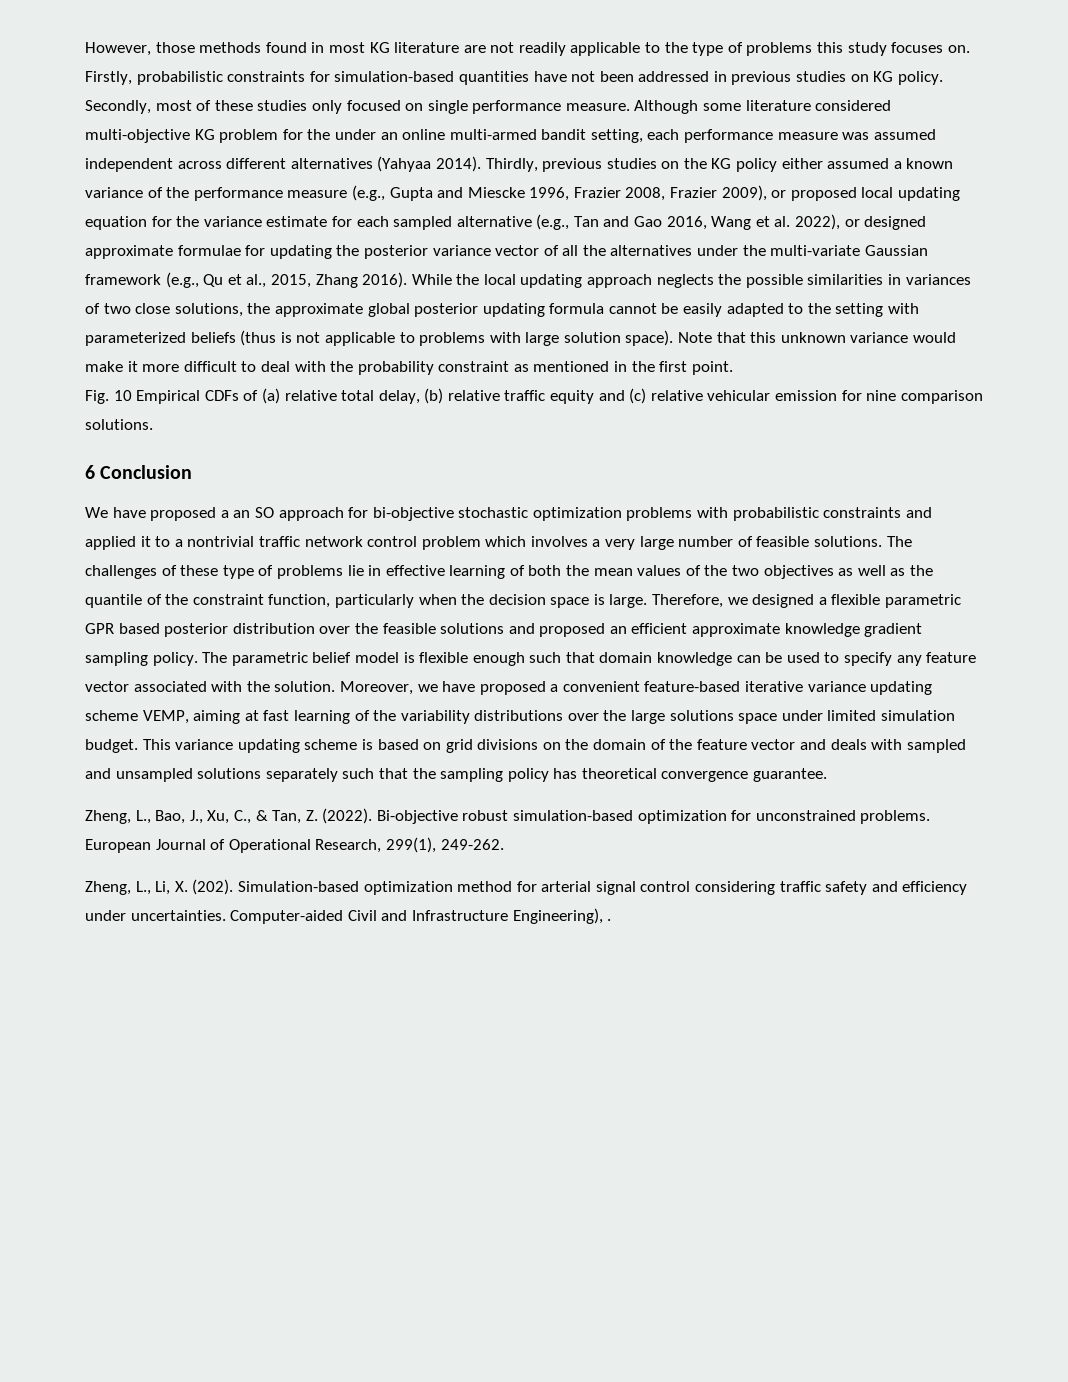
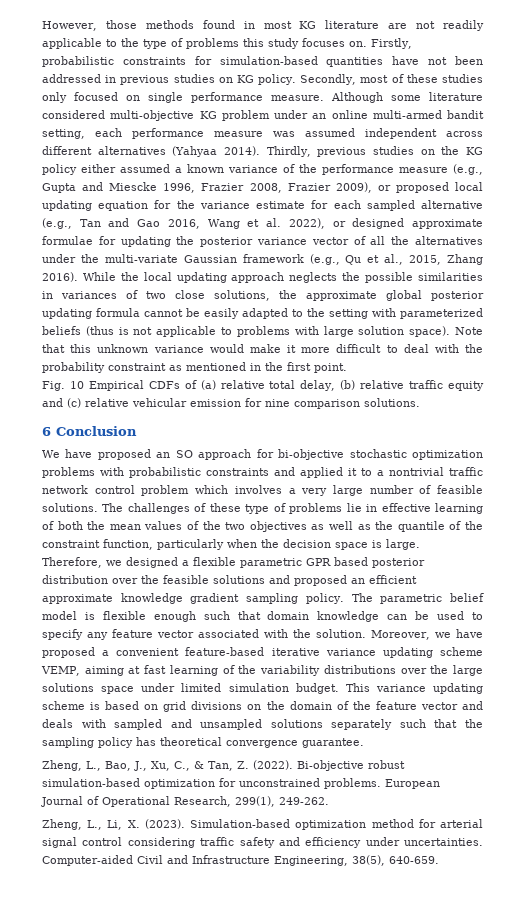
- Although some literature considered multi-objective KG problem for the under an online multi-armed bandit setting, each performance measure was assumed independent across different alternatives (Yahyaa 2014).
+ Although some literature considered multi-objective KG problem under an online multi-armed bandit setting, each performance measure was assumed independent across different alternatives (Yahyaa 2014).
- We have proposed a an SO approach for bi-objective stochastic optimization problems with probabilistic constraints and applied it to a nontrivial traffic network control problem which involves a very large number of feasible solutions.
+ We have proposed an SO approach for bi-objective stochastic optimization problems with probabilistic constraints and applied it to a nontrivial traffic network control problem which involves a very large number of feasible solutions.
- Zheng, L., Li, X. (202).
+ Zheng, L., Li, X. (2023).
- Computer-aided Civil and Infrastructure Engineering), .
+ Computer-aided Civil and Infrastructure Engineering, 38(5), 640-659.

